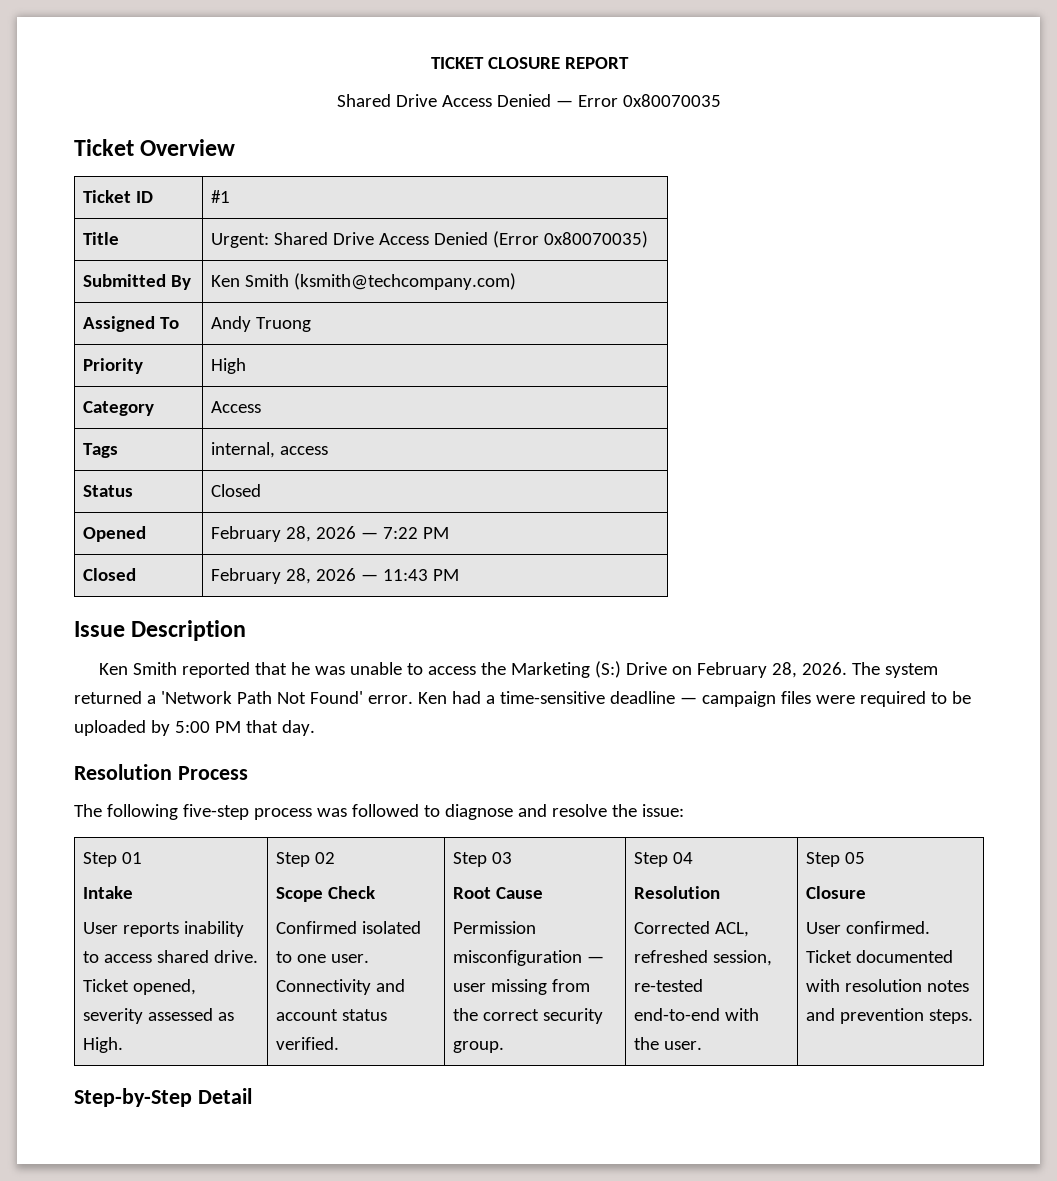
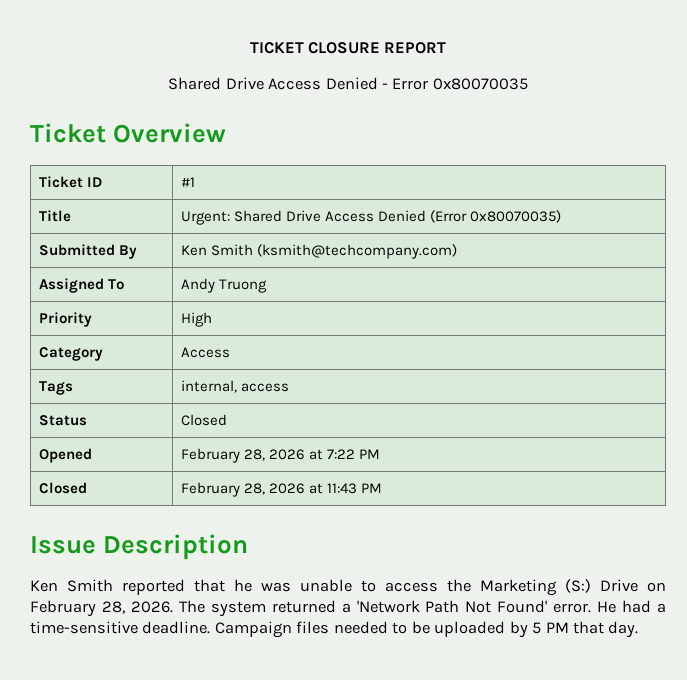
- Shared Drive Access Denied — Error 0x80070035
+ Shared Drive Access Denied - Error 0x80070035
- Opened | February 28, 2026 — 7:22 PM
+ Opened | February 28, 2026 at 7:22 PM
- Closed | February 28, 2026 — 11:43 PM
+ Closed | February 28, 2026 at 11:43 PM
- Ken had a time-sensitive deadline — campaign files were required to be uploaded by 5:00 PM that day.
+ He had a time-sensitive deadline. Campaign files needed to be uploaded by 5 PM that day.
- Resolution Process
- The following five-step process was followed to diagnose and resolve the issue:
- Step 01
- Intake
- User reports inability to access shared drive. Ticket opened, severity assessed as High. | Step 02
- Scope Check
- Confirmed isolated to one user. Connectivity and account status verified. | Step 03
- Root Cause
- Permission misconfiguration — user missing from the correct security group. | Step 04
- Resolution
- Corrected ACL, refreshed session, re-tested end-to-end with the user. | Step 05
- Closure
- User confirmed. Ticket documented with resolution notes and prevention steps.
- Step-by-Step Detail

